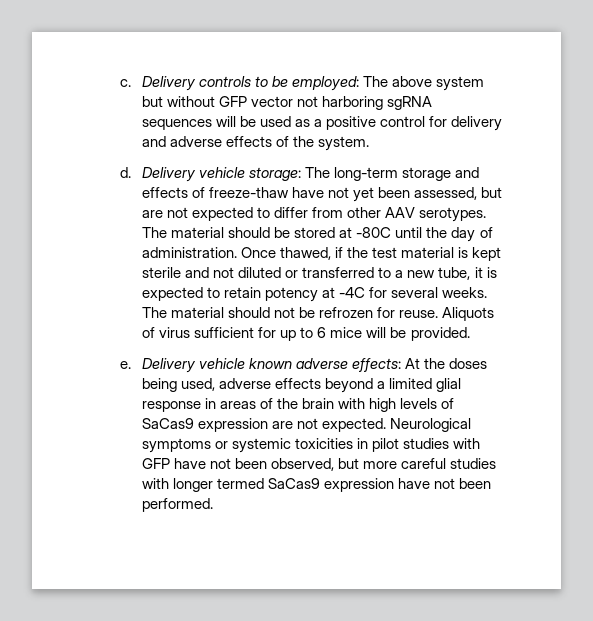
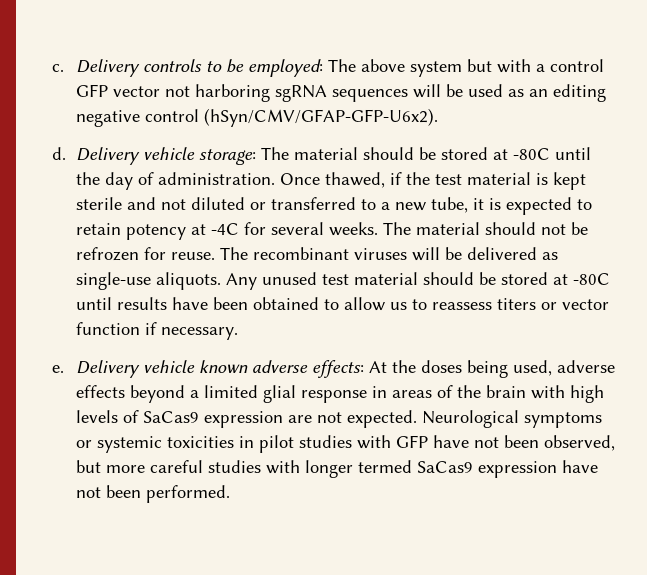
- Delivery controls to be employed: The above system but without GFP vector not harboring sgRNA sequences will be used as a positive control for delivery and adverse effects of the system.
+ Delivery controls to be employed: The above system but with a control GFP vector not harboring sgRNA sequences will be used as an editing negative control (hSyn/CMV/GFAP-GFP-U6x2).
- Delivery vehicle storage: The long-term storage and effects of freeze-thaw have not yet been assessed, but are not expected to differ from other AAV serotypes. The material should be stored at -80C until the day of administration.
+ Delivery vehicle storage: The material should be stored at -80C until the day of administration.
- Aliquots of virus sufficient for up to 6 mice will be provided.
+ The recombinant viruses will be delivered as single-use aliquots. Any unused test material should be stored at -80C until results have been obtained to allow us to reassess titers or vector function if necessary.

